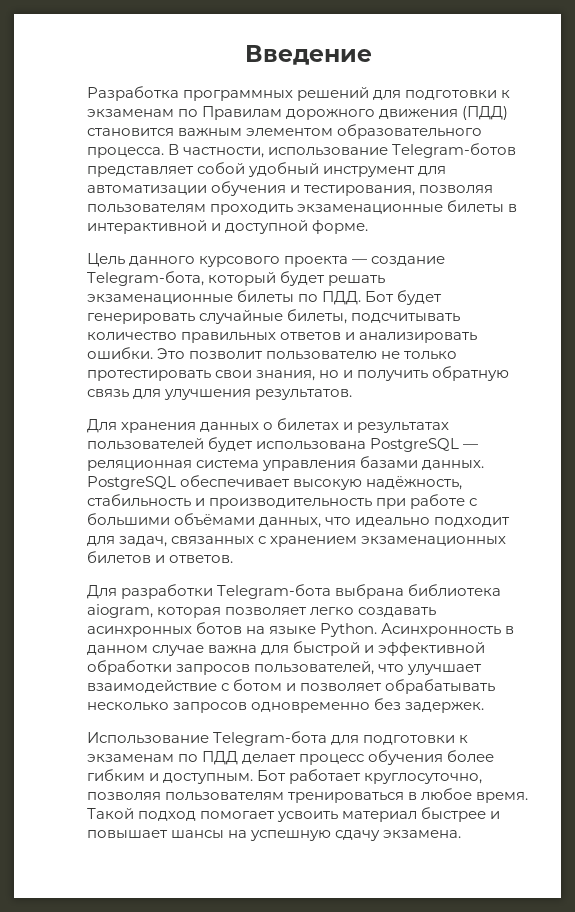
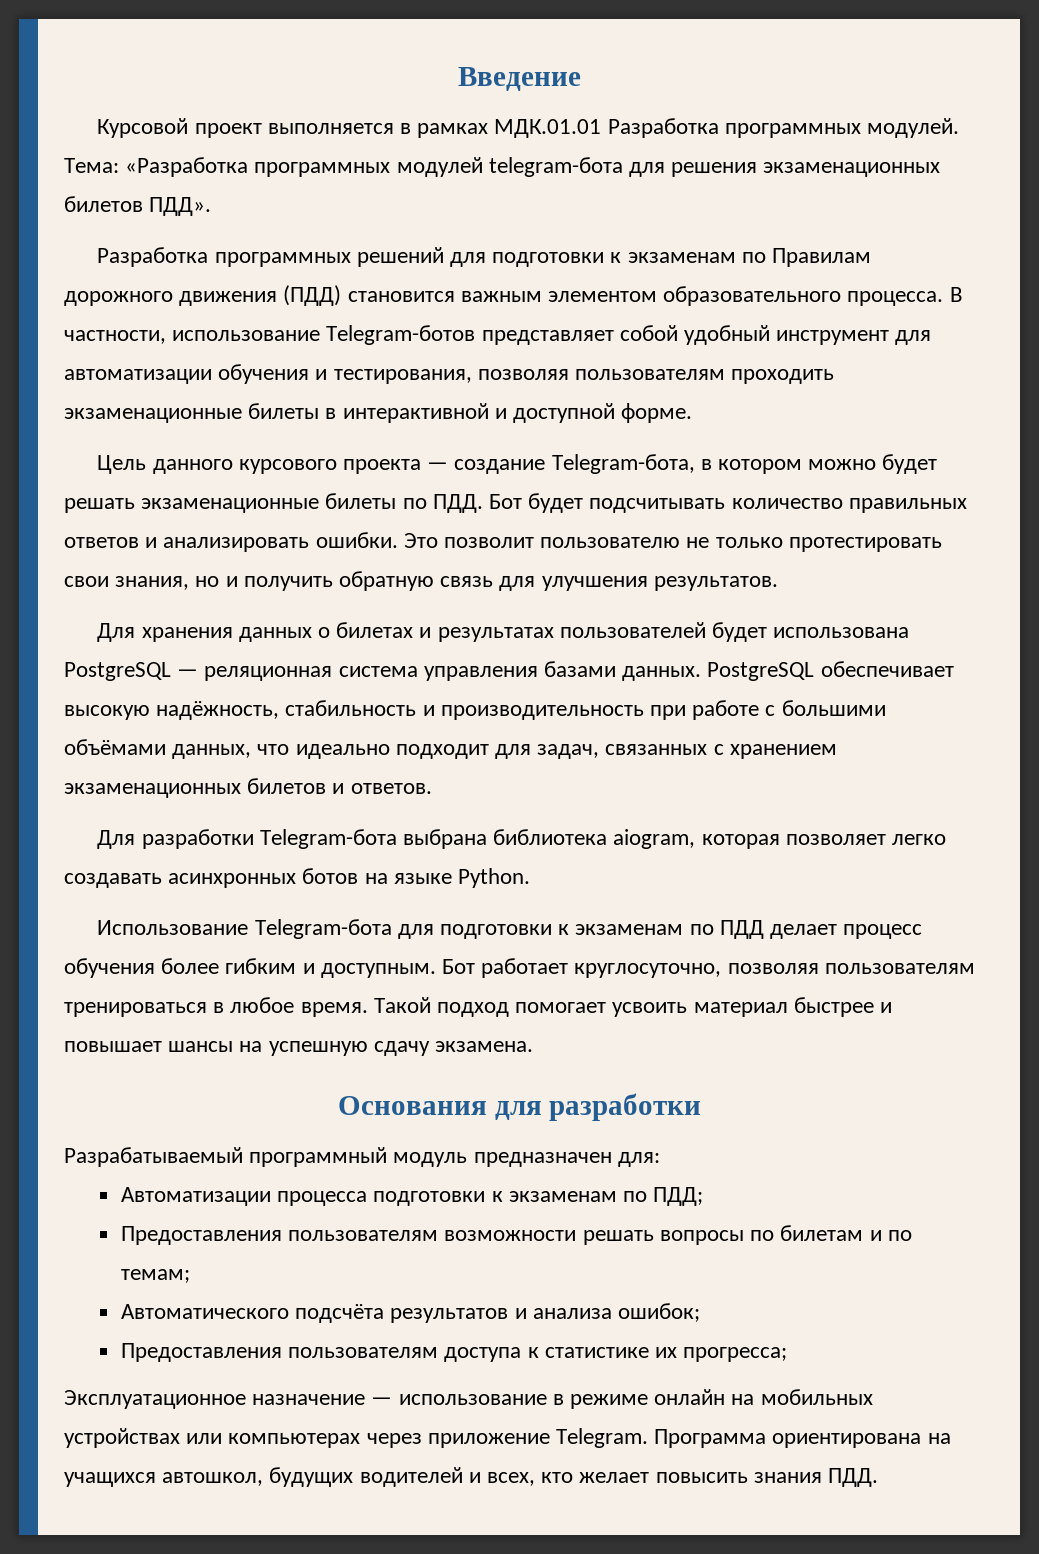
+ Курсовой проект выполняется в рамках МДК.01.01 Разработка программных модулей. Тема: «Разработка программных модулей telegram-бота для решения экзаменационных билетов ПДД».
- Цель данного курсового проекта — создание Telegram-бота, который будет решать экзаменационные билеты по ПДД. Бот будет генерировать случайные билеты, подсчитывать количество правильных ответов и анализировать ошибки.
+ Цель данного курсового проекта — создание Telegram-бота, в котором можно будет решать экзаменационные билеты по ПДД. Бот будет подсчитывать количество правильных ответов и анализировать ошибки.
- Асинхронность в данном случае важна для быстрой и эффективной обработки запросов пользователей, что улучшает взаимодействие с ботом и позволяет обрабатывать несколько запросов одновременно без задержек.
+ Основания для разработки
+ Разрабатываемый программный модуль предназначен для:
+ Автоматизации процесса подготовки к экзаменам по ПДД;
+ Предоставления пользователям возможности решать вопросы по билетам и по темам;
+ Автоматического подсчёта результатов и анализа ошибок;
+ Предоставления пользователям доступа к статистике их прогресса;
+ Эксплуатационное назначение — использование в режиме онлайн на мобильных устройствах или компьютерах через приложение Telegram. Программа ориентирована на учащихся автошкол, будущих водителей и всех, кто желает повысить знания ПДД.

